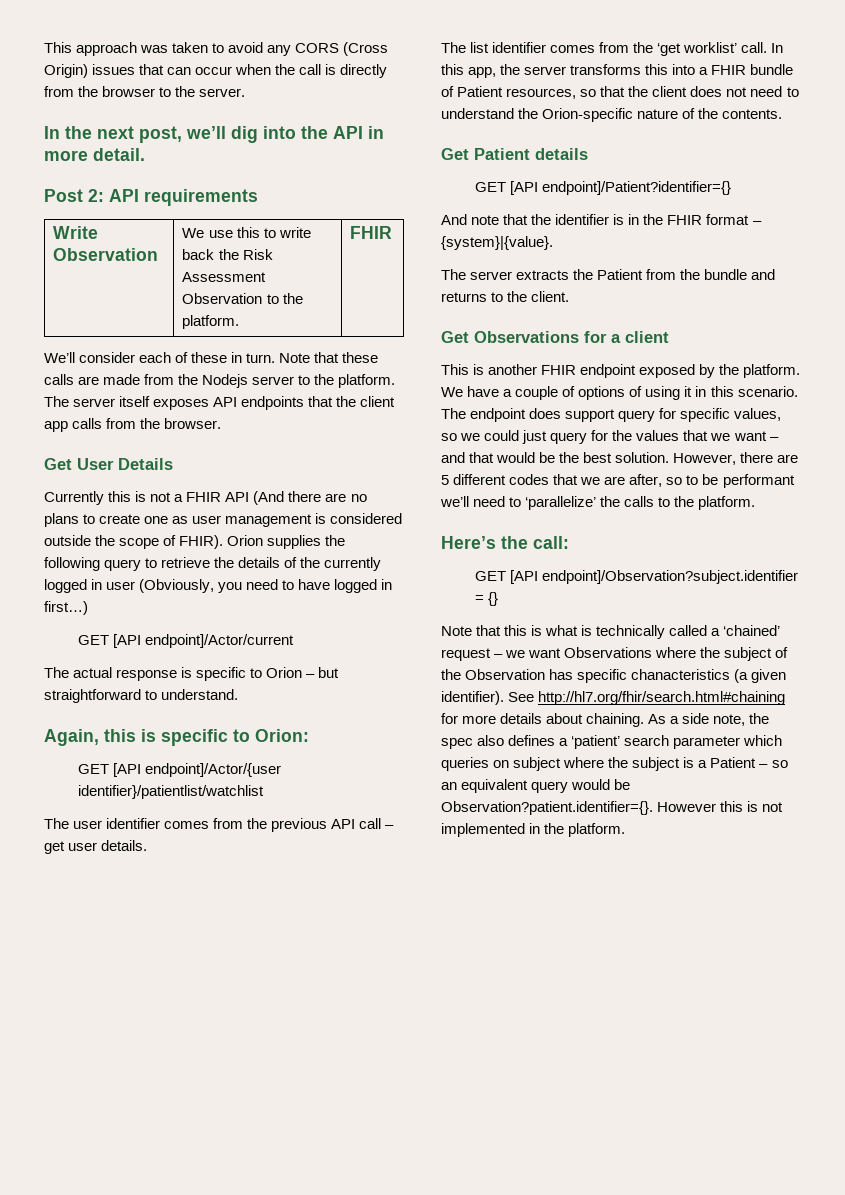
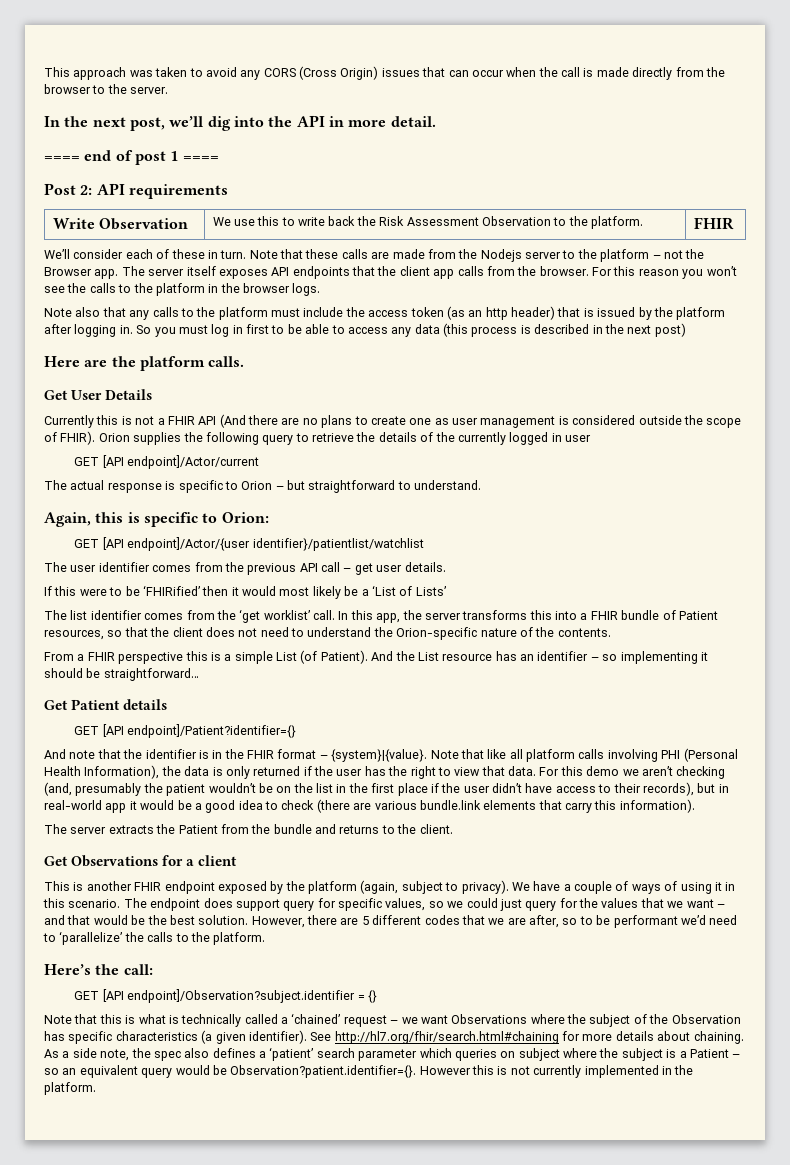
- This approach was taken to avoid any CORS (Cross Origin) issues that can occur when the call is directly from the browser to the server.
+ This approach was taken to avoid any CORS (Cross Origin) issues that can occur when the call is made directly from the browser to the server.
+ ==== end of post 1 ====
- Note that these calls are made from the Nodejs server to the platform.
+ Note that these calls are made from the Nodejs server to the platform – not the Browser app.
+ For this reason you won’t see the calls to the platform in the browser logs.
+ Note also that any calls to the platform must include the access token (as an http header) that is issued by the platform after logging in. So you must log in first to be able to access any data (this process is described in the next post)
+ Here are the platform calls.
- Orion supplies the following query to retrieve the details of the currently logged in user (Obviously, you need to have logged in first…)
+ Orion supplies the following query to retrieve the details of the currently logged in user
+ If this were to be ‘FHIRified’ then it would most likely be a ‘List of Lists’
+ From a FHIR perspective this is a simple List (of Patient). And the List resource has an identifier – so implementing it should be straightforward…
+ Note that like all platform calls involving PHI (Personal Health Information), the data is only returned if the user has the right to view that data. For this demo we aren’t checking (and, presumably the patient wouldn’t be on the list in the first place if the user didn’t have access to their records), but in real-world app it would be a good idea to check (there are various bundle.link elements that carry this information).
- This is another FHIR endpoint exposed by the platform.
+ This is another FHIR endpoint exposed by the platform (again, subject to privacy).
- We have a couple of options of using it in this scenario.
+ We have a couple of ways of using it in this scenario.
- However, there are 5 different codes that we are after, so to be performant we’ll need to ‘parallelize’ the calls to the platform.
+ However, there are 5 different codes that we are after, so to be performant we’d need to ‘parallelize’ the calls to the platform.
- Note that this is what is technically called a ‘chained’ request – we want Observations where the subject of the Observation has specific chanacteristics (a given identifier).
+ Note that this is what is technically called a ‘chained’ request – we want Observations where the subject of the Observation has specific characteristics (a given identifier).
- As a side note, the spec also defines a ‘patient’ search parameter which queries on subject where the subject is a Patient – so an equivalent query would be Observation?patient.identifier={}. However this is not implemented in the platform.
+ As a side note, the spec also defines a ‘patient’ search parameter which queries on subject where the subject is a Patient – so an equivalent query would be Observation?patient.identifier={}. However this is not currently implemented in the platform.

